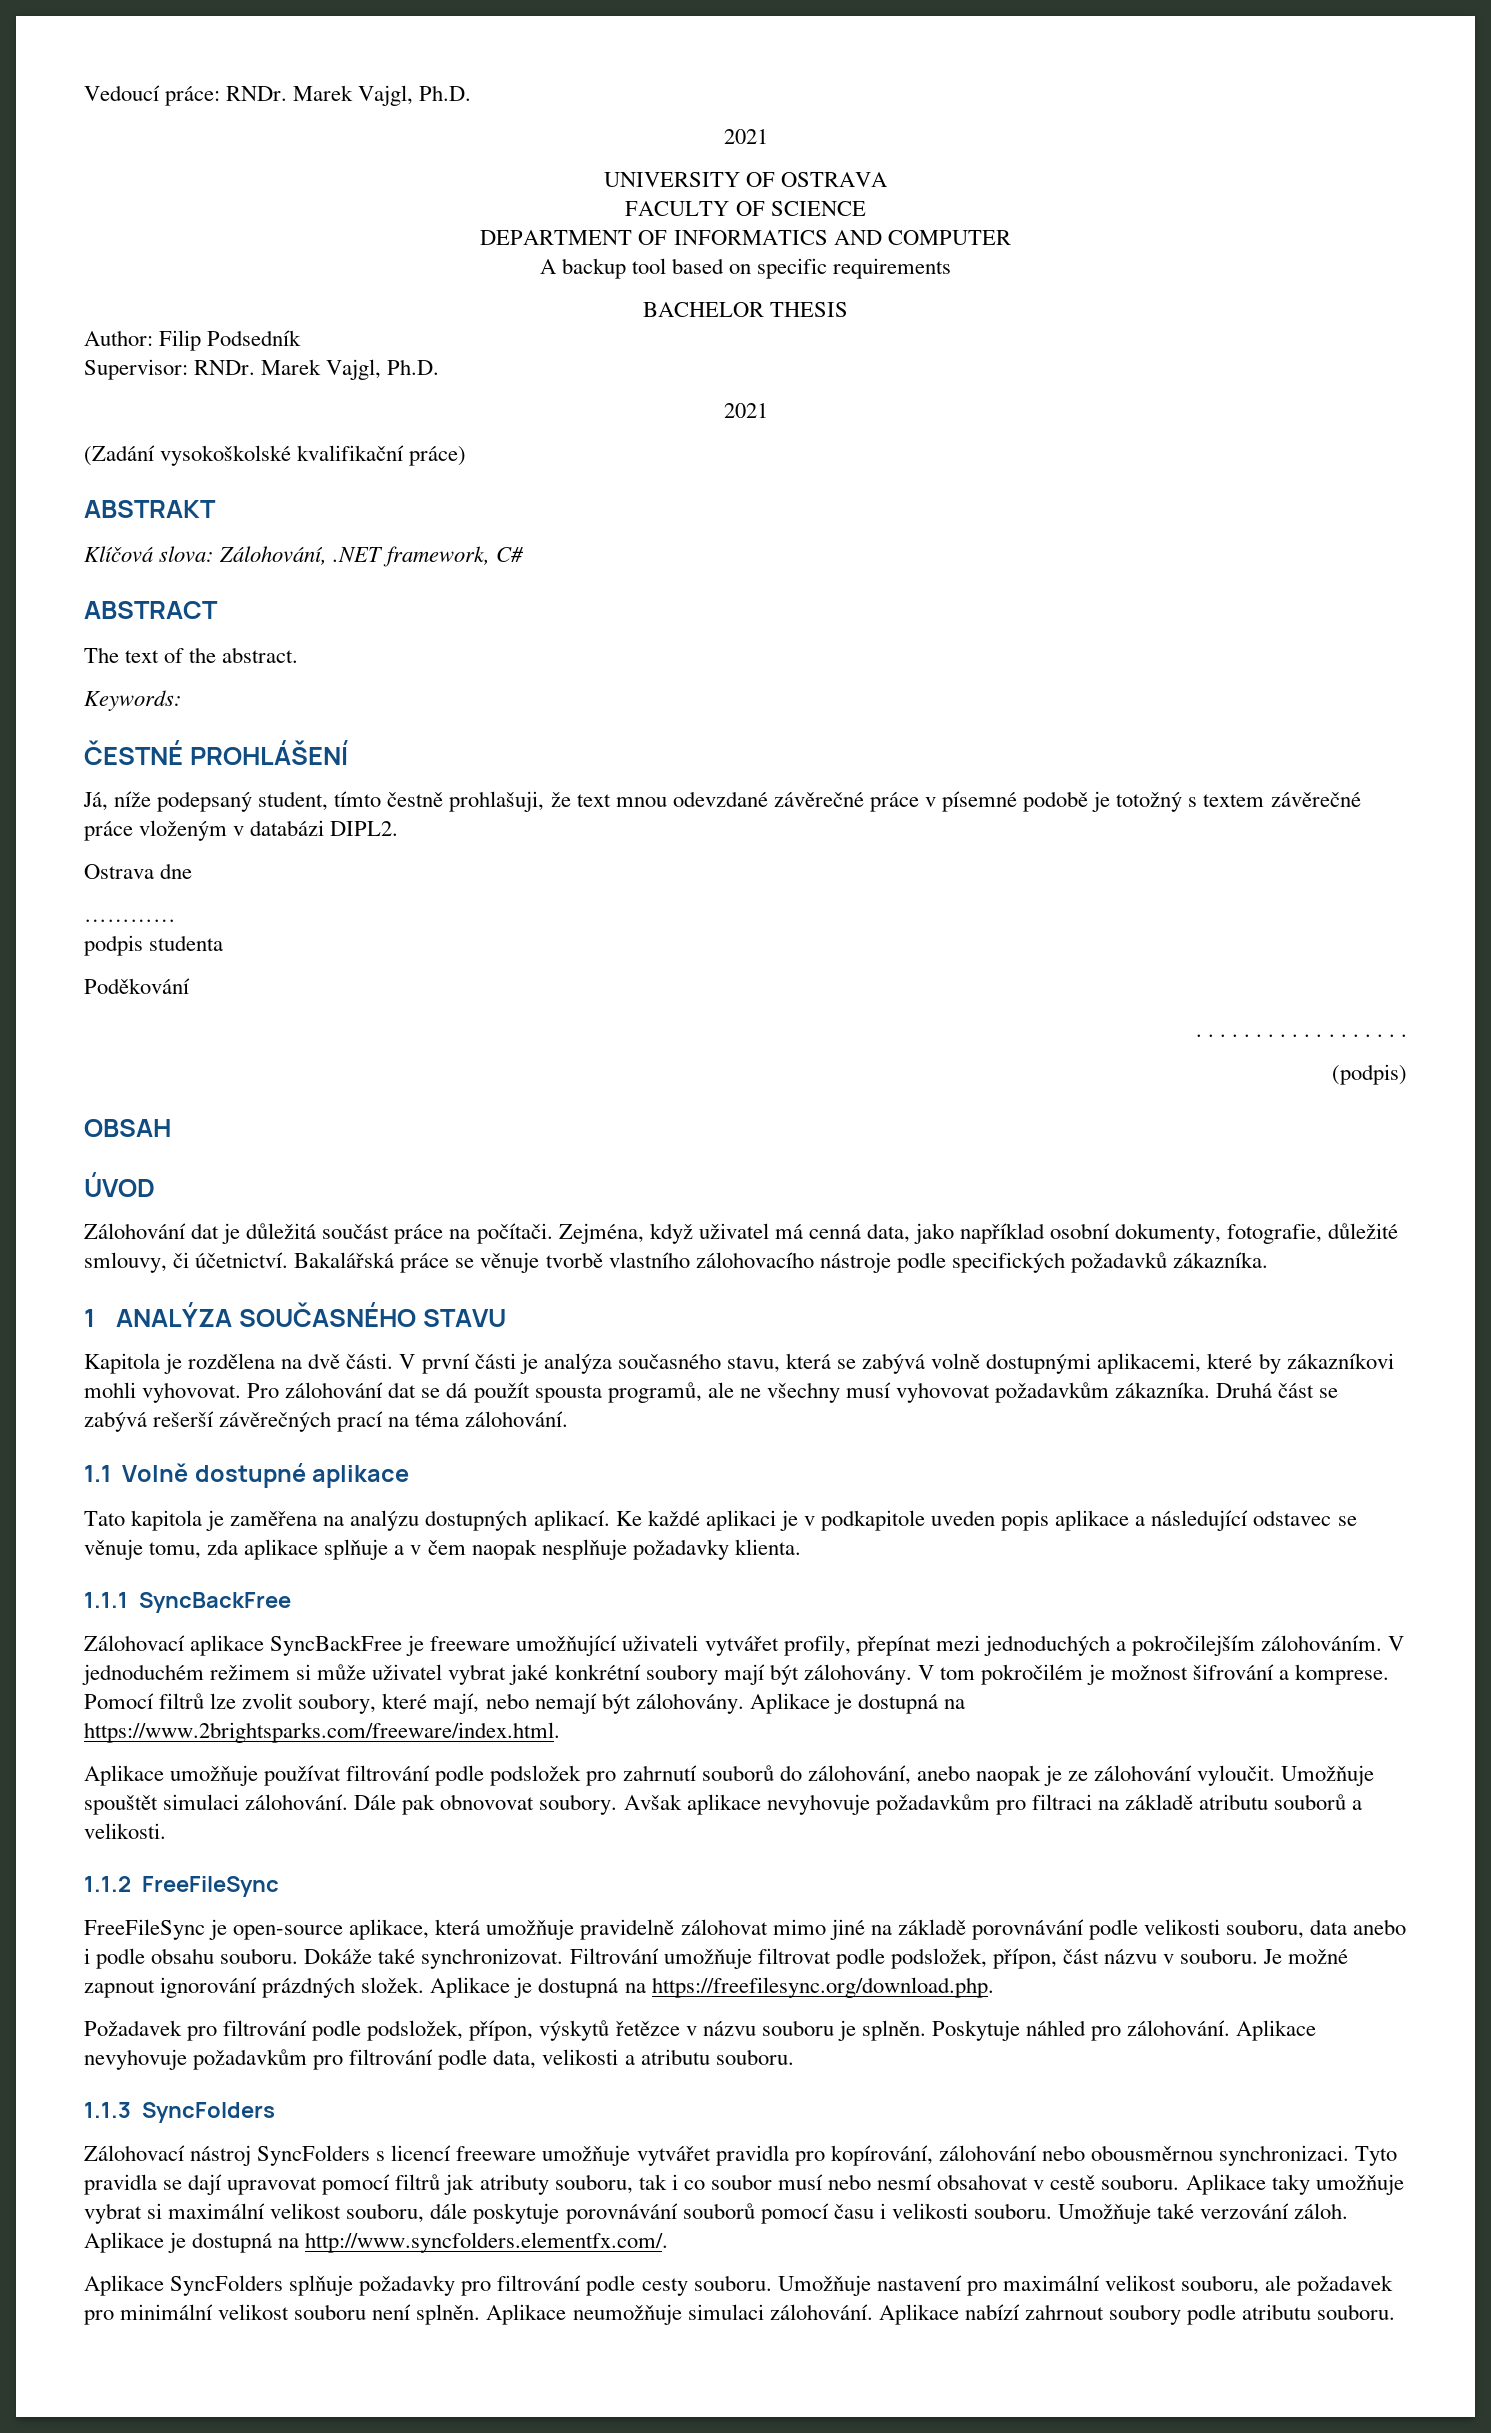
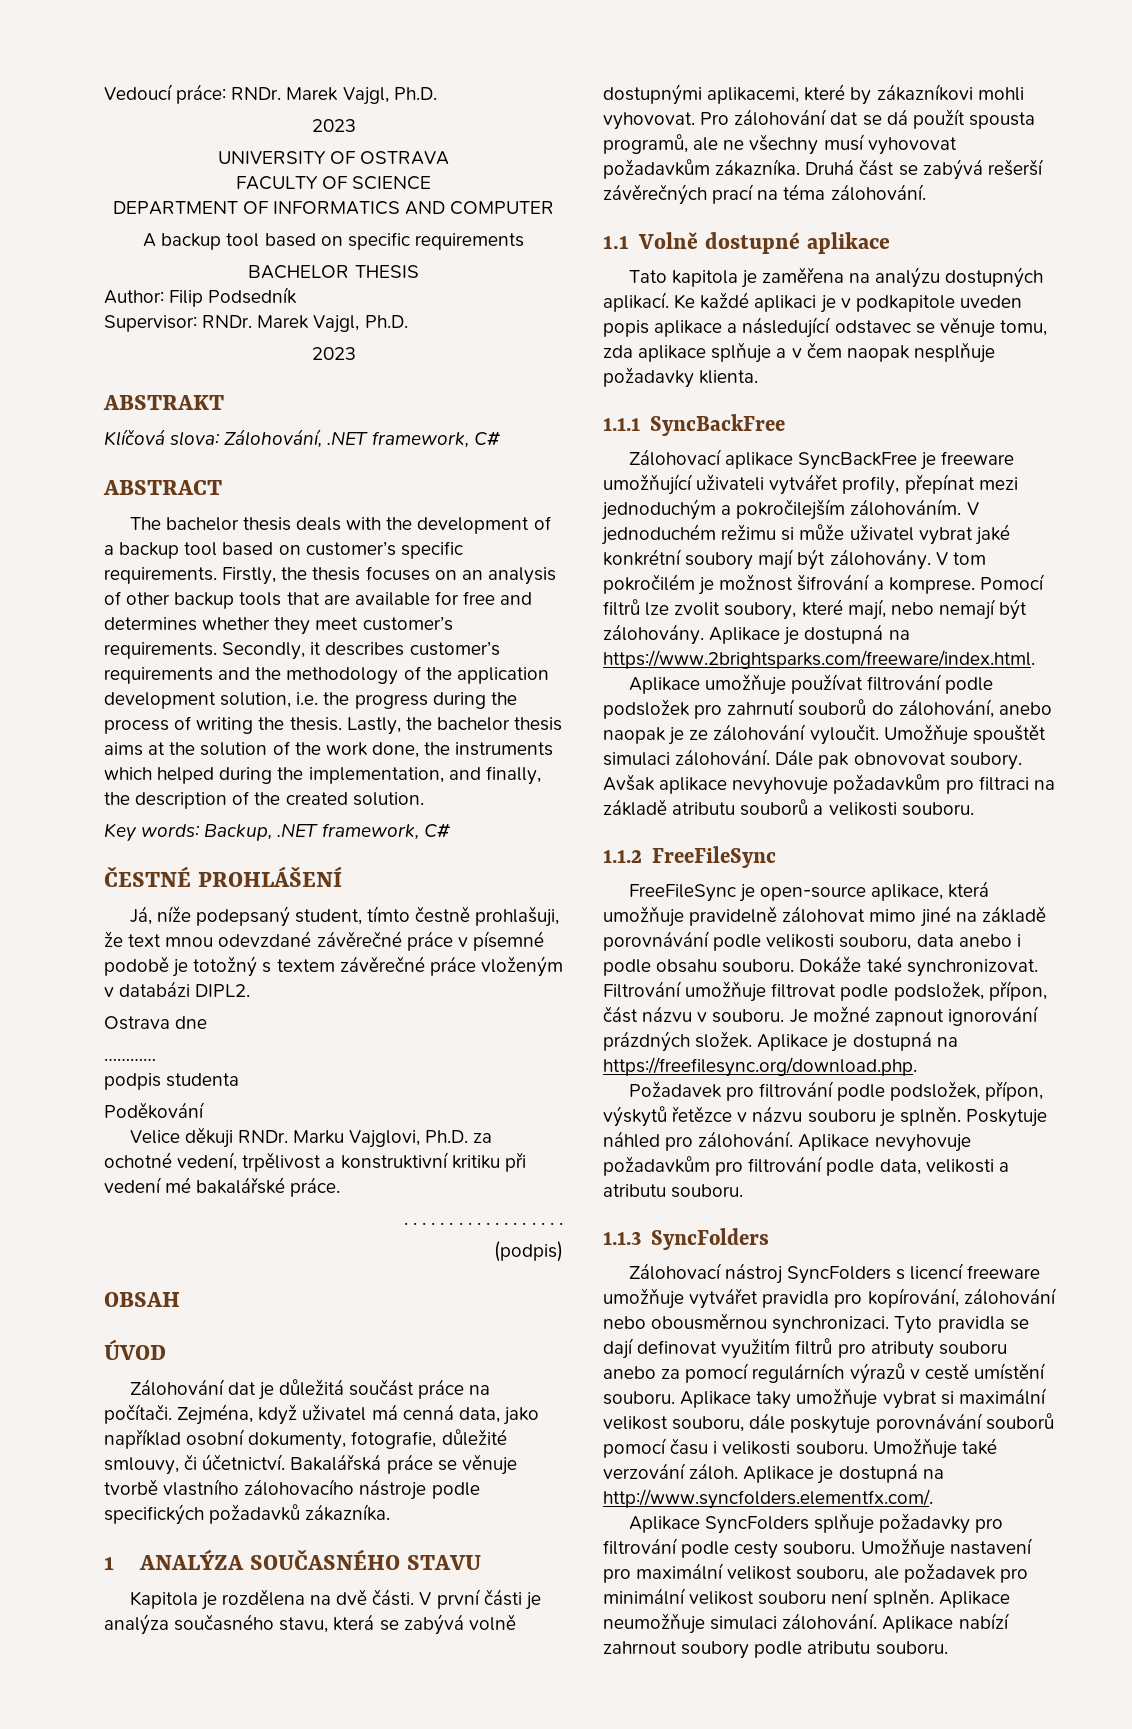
  Vedoucí práce: RNDr. Marek Vajgl, Ph.D.
- 2021
+ 2023
  Supervisor: RNDr. Marek Vajgl, Ph.D.
- 2021
- (Zadání vysokoškolské kvalifikační práce)
+ 2023
- The text of the abstract.
- Keywords:
+ The bachelor thesis deals with the development of a backup tool based on customer’s specific requirements. Firstly, the thesis focuses on an analysis of other backup tools that are available for free and determines whether they meet customer’s requirements. Secondly, it describes customer’s requirements and the methodology of the application development solution, i.e. the progress during the process of writing the thesis. Lastly, the bachelor thesis aims at the solution of the work done, the instruments which helped during the implementation, and finally, the description of the created solution.
+ Key words: Backup, .NET framework, C#
+ Velice děkuji RNDr. Marku Vajglovi, Ph.D. za ochotné vedení, trpělivost a konstruktivní kritiku při vedení mé bakalářské práce.
- Zálohovací aplikace SyncBackFree je freeware umožňující uživateli vytvářet profily, přepínat mezi jednoduchých a pokročilejším zálohováním.
+ Zálohovací aplikace SyncBackFree je freeware umožňující uživateli vytvářet profily, přepínat mezi jednoduchým a pokročilejším zálohováním.
- V jednoduchém režimem si může uživatel vybrat jaké konkrétní soubory mají být zálohovány.
+ V jednoduchém režimu si může uživatel vybrat jaké konkrétní soubory mají být zálohovány.
- Avšak aplikace nevyhovuje požadavkům pro filtraci na základě atributu souborů a velikosti.
+ Avšak aplikace nevyhovuje požadavkům pro filtraci na základě atributu souborů a velikosti souboru.
- Tyto pravidla se dají upravovat pomocí filtrů jak atributy souboru, tak i co soubor musí nebo nesmí obsahovat v cestě souboru.
+ Tyto pravidla se dají definovat využitím filtrů pro atributy souboru anebo za pomocí regulárních výrazů v cestě umístění souboru.

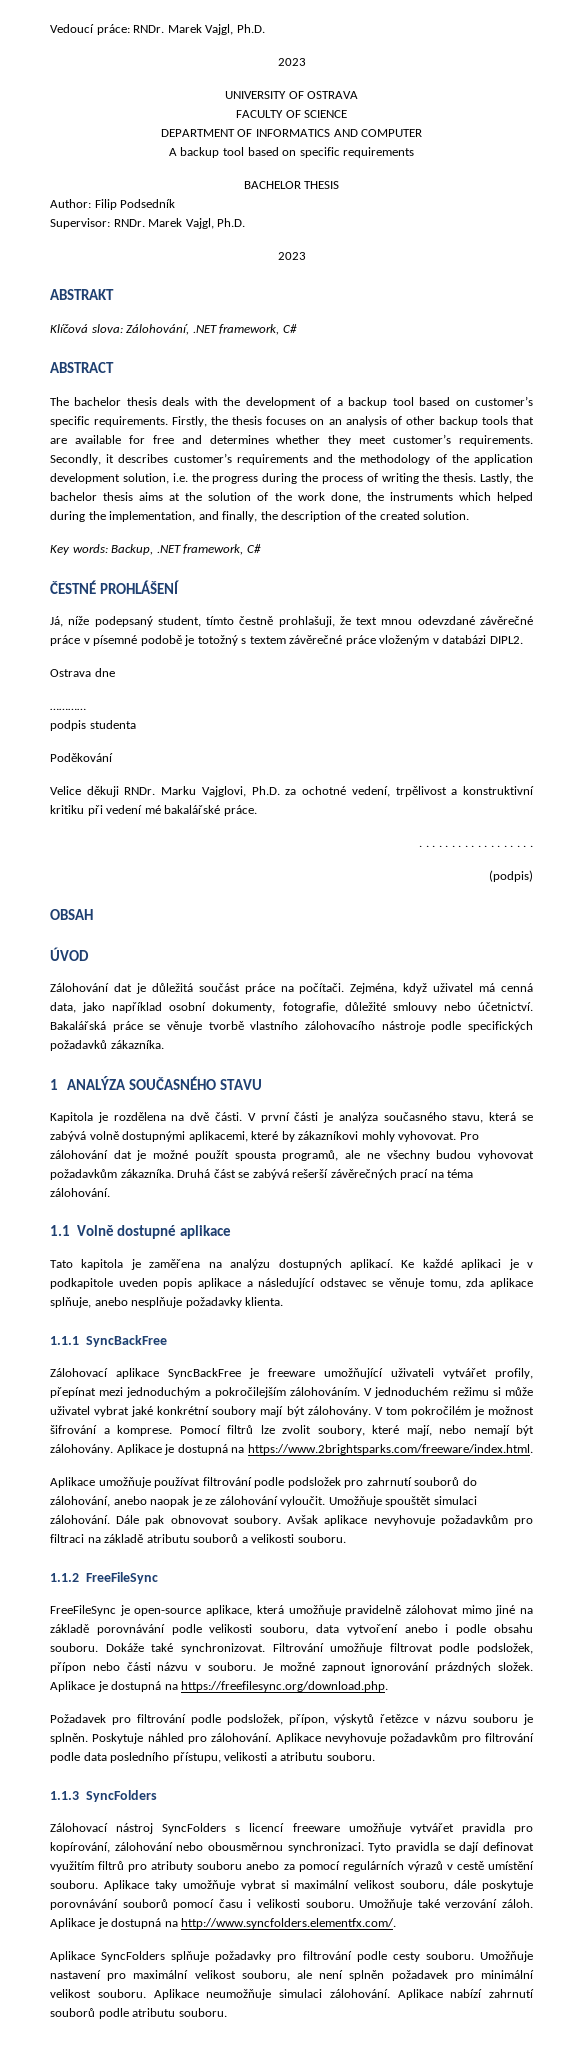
- Zejména, když uživatel má cenná data, jako například osobní dokumenty, fotografie, důležité smlouvy, či účetnictví.
+ Zejména, když uživatel má cenná data, jako například osobní dokumenty, fotografie, důležité smlouvy nebo účetnictví.
- V první části je analýza současného stavu, která se zabývá volně dostupnými aplikacemi, které by zákazníkovi mohli vyhovovat.
+ V první části je analýza současného stavu, která se zabývá volně dostupnými aplikacemi, které by zákazníkovi mohly vyhovovat.
- Pro zálohování dat se dá použít spousta programů, ale ne všechny musí vyhovovat požadavkům zákazníka.
+ Pro zálohování dat je možné použít spousta programů, ale ne všechny budou vyhovovat požadavkům zákazníka.
- Ke každé aplikaci je v podkapitole uveden popis aplikace a následující odstavec se věnuje tomu, zda aplikace splňuje a v čem naopak nesplňuje požadavky klienta.
+ Ke každé aplikaci je v podkapitole uveden popis aplikace a následující odstavec se věnuje tomu, zda aplikace splňuje, anebo nesplňuje požadavky klienta.
- FreeFileSync je open-source aplikace, která umožňuje pravidelně zálohovat mimo jiné na základě porovnávání podle velikosti souboru, data anebo i podle obsahu souboru.
+ FreeFileSync je open-source aplikace, která umožňuje pravidelně zálohovat mimo jiné na základě porovnávání podle velikosti souboru, data vytvoření anebo i podle obsahu souboru.
- Filtrování umožňuje filtrovat podle podsložek, přípon, část názvu v souboru.
+ Filtrování umožňuje filtrovat podle podsložek, přípon nebo části názvu v souboru.
- Aplikace nevyhovuje požadavkům pro filtrování podle data, velikosti a atributu souboru.
+ Aplikace nevyhovuje požadavkům pro filtrování podle data posledního přístupu, velikosti a atributu souboru.
- Umožňuje nastavení pro maximální velikost souboru, ale požadavek pro minimální velikost souboru není splněn.
+ Umožňuje nastavení pro maximální velikost souboru, ale není splněn požadavek pro minimální velikost souboru.
- Aplikace nabízí zahrnout soubory podle atributu souboru.
+ Aplikace nabízí zahrnutí souborů podle atributu souboru.

